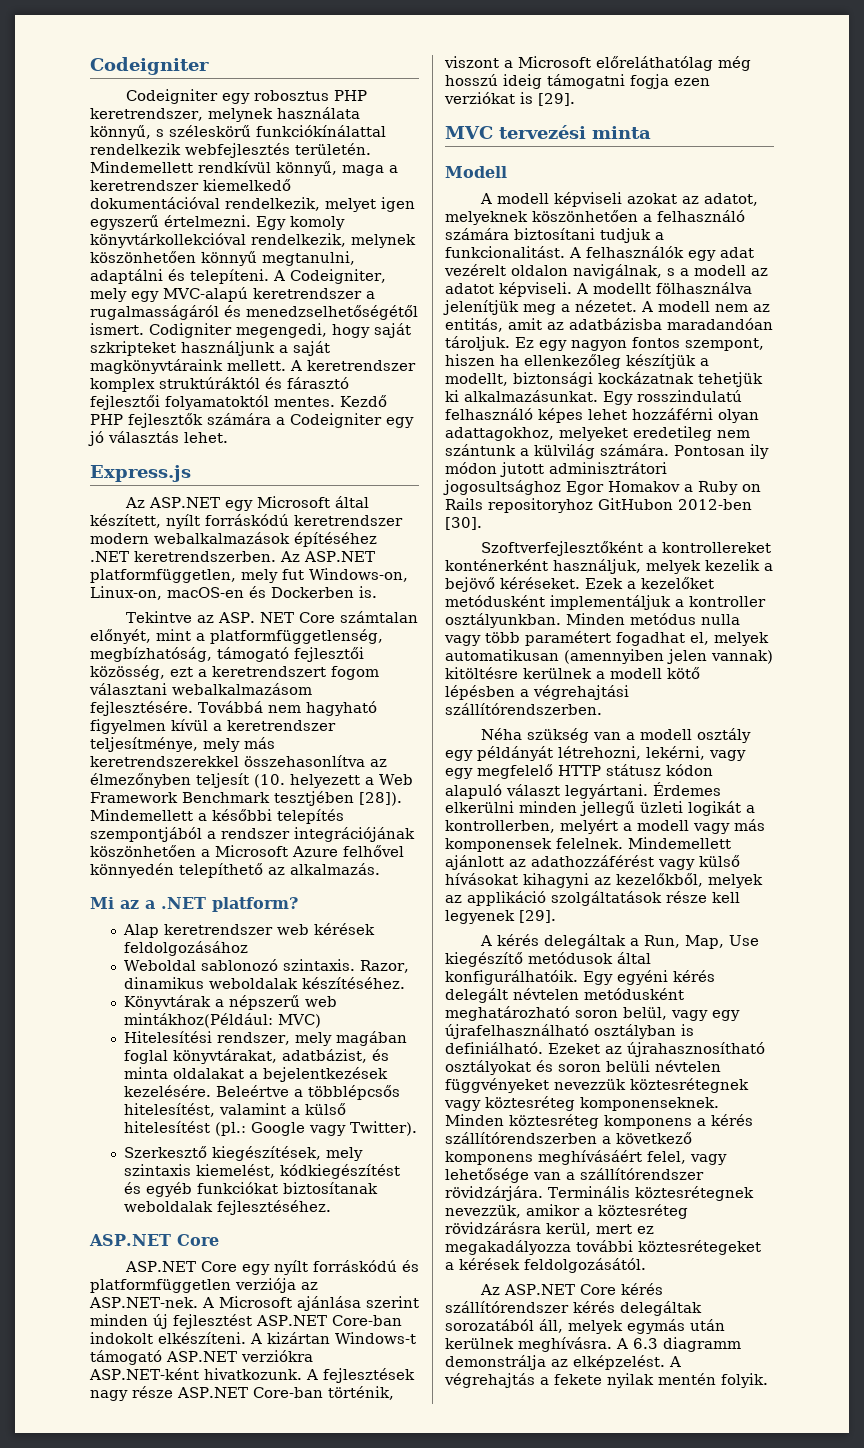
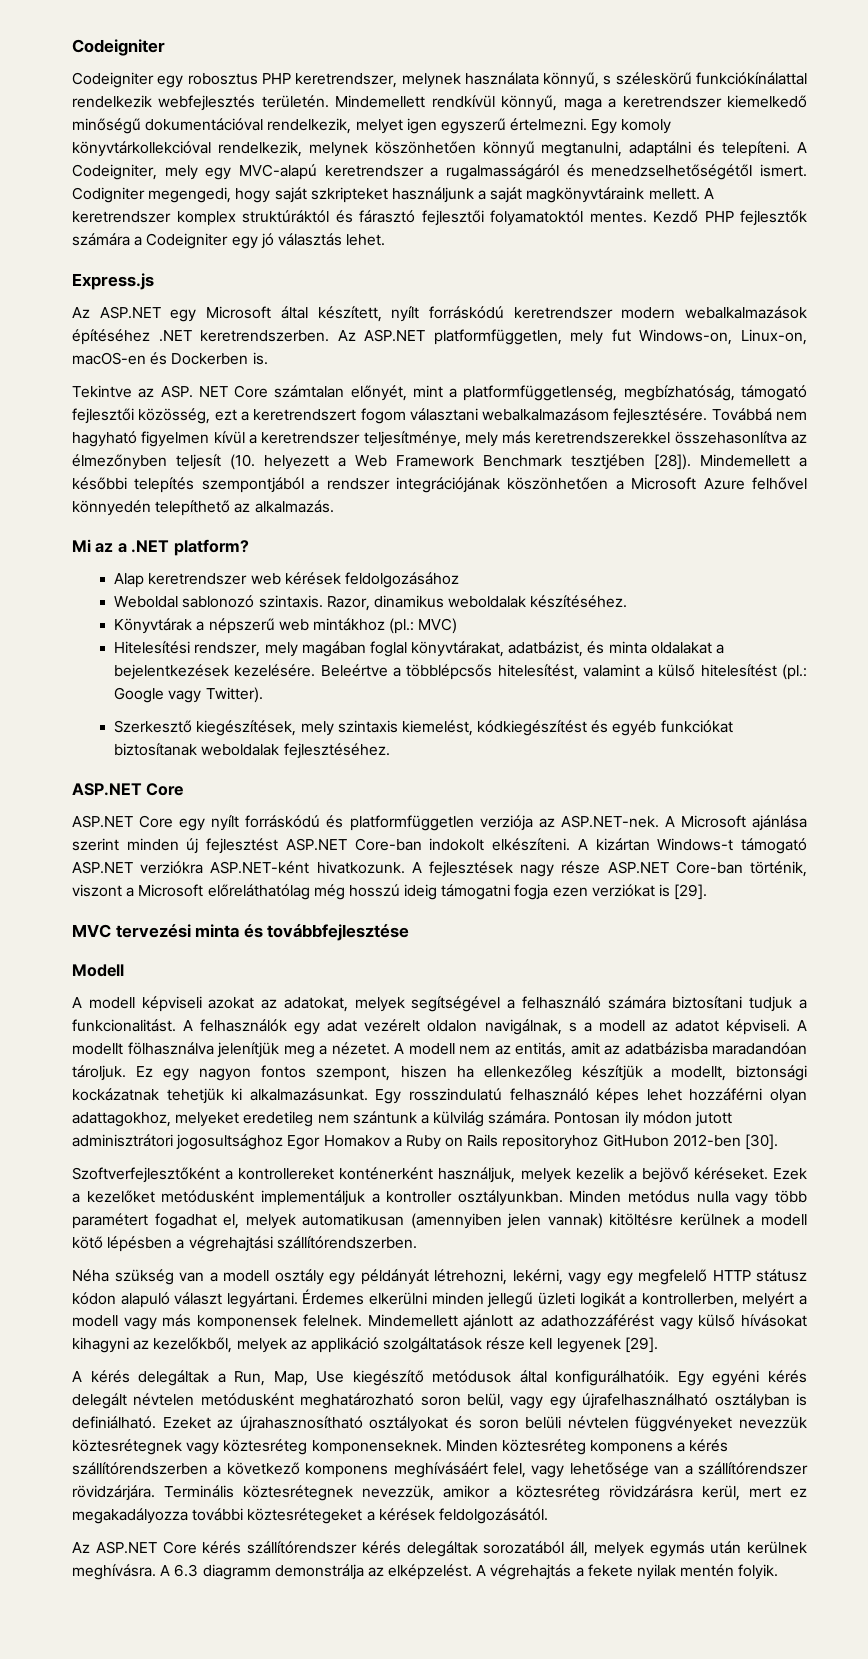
- Mindemellett rendkívül könnyű, maga a keretrendszer kiemelkedő dokumentációval rendelkezik, melyet igen egyszerű értelmezni.
+ Mindemellett rendkívül könnyű, maga a keretrendszer kiemelkedő minőségű dokumentációval rendelkezik, melyet igen egyszerű értelmezni.
- Könyvtárak a népszerű web mintákhoz(Például: MVC)
+ Könyvtárak a népszerű web mintákhoz (pl.: MVC)
- MVC tervezési minta
+ MVC tervezési minta és továbbfejlesztése
- A modell képviseli azokat az adatot, melyeknek köszönhetően a felhasználó számára biztosítani tudjuk a funkcionalitást.
+ A modell képviseli azokat az adatokat, melyek segítségével a felhasználó számára biztosítani tudjuk a funkcionalitást.

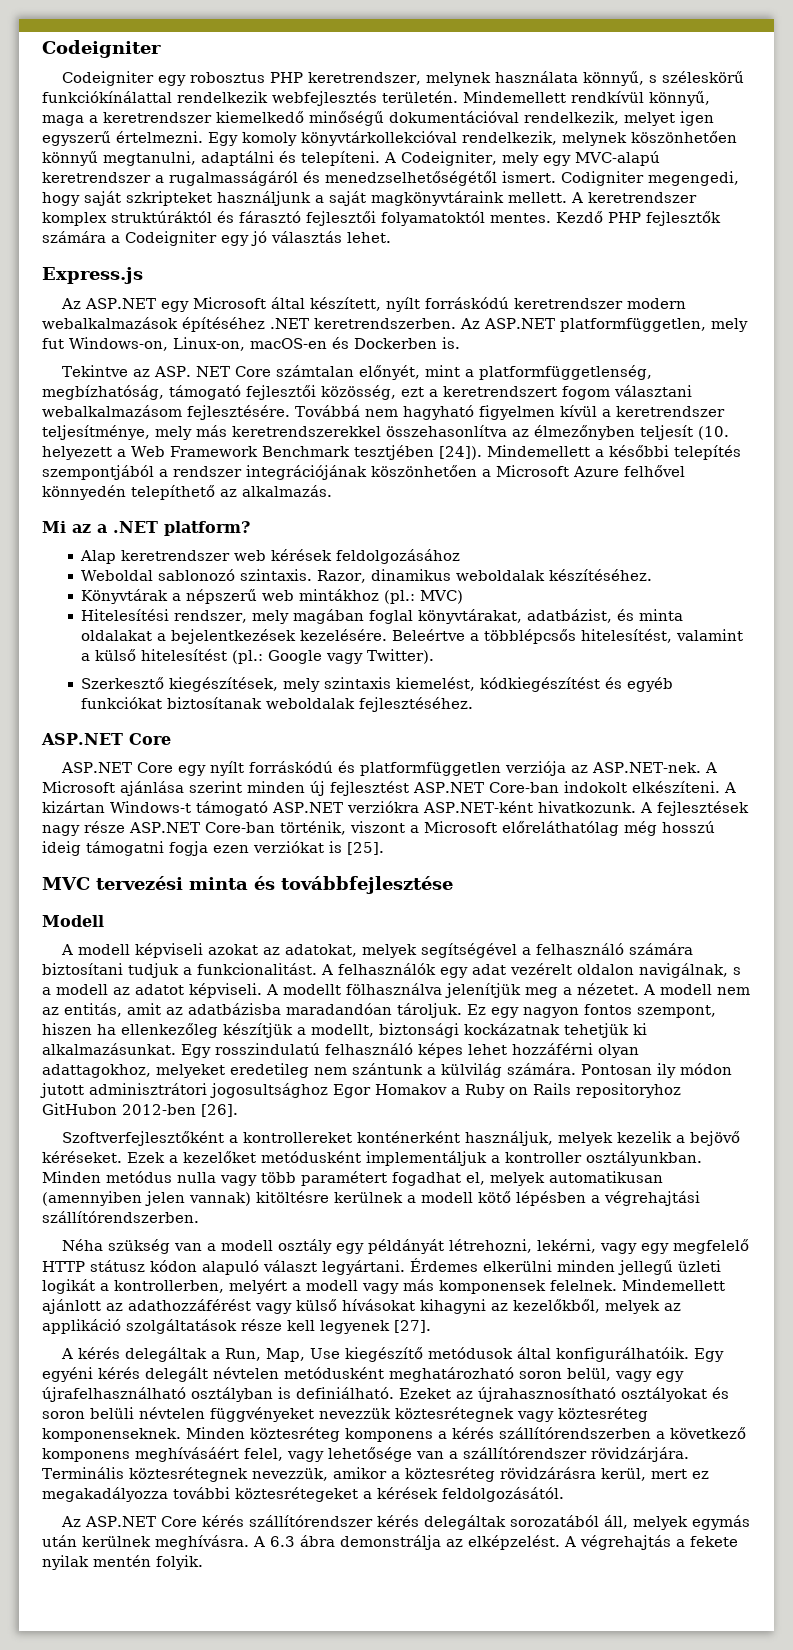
- Továbbá nem hagyható figyelmen kívül a keretrendszer teljesítménye, mely más keretrendszerekkel összehasonlítva az élmezőnyben teljesít (10. helyezett a Web Framework Benchmark tesztjében [28]).
+ Továbbá nem hagyható figyelmen kívül a keretrendszer teljesítménye, mely más keretrendszerekkel összehasonlítva az élmezőnyben teljesít (10. helyezett a Web Framework Benchmark tesztjében [24]).
- A fejlesztések nagy része ASP.NET Core-ban történik, viszont a Microsoft előreláthatólag még hosszú ideig támogatni fogja ezen verziókat is [29].
+ A fejlesztések nagy része ASP.NET Core-ban történik, viszont a Microsoft előreláthatólag még hosszú ideig támogatni fogja ezen verziókat is [25].
- Pontosan ily módon jutott adminisztrátori jogosultsághoz Egor Homakov a Ruby on Rails repositoryhoz GitHubon 2012-ben [30].
+ Pontosan ily módon jutott adminisztrátori jogosultsághoz Egor Homakov a Ruby on Rails repositoryhoz GitHubon 2012-ben [26].
- Mindemellett ajánlott az adathozzáférést vagy külső hívásokat kihagyni az kezelőkből, melyek az applikáció szolgáltatások része kell legyenek [29].
+ Mindemellett ajánlott az adathozzáférést vagy külső hívásokat kihagyni az kezelőkből, melyek az applikáció szolgáltatások része kell legyenek [27].
- A 6.3 diagramm demonstrálja az elképzelést.
+ A 6.3 ábra demonstrálja az elképzelést.

